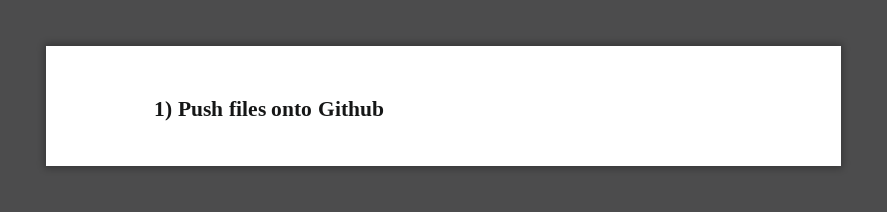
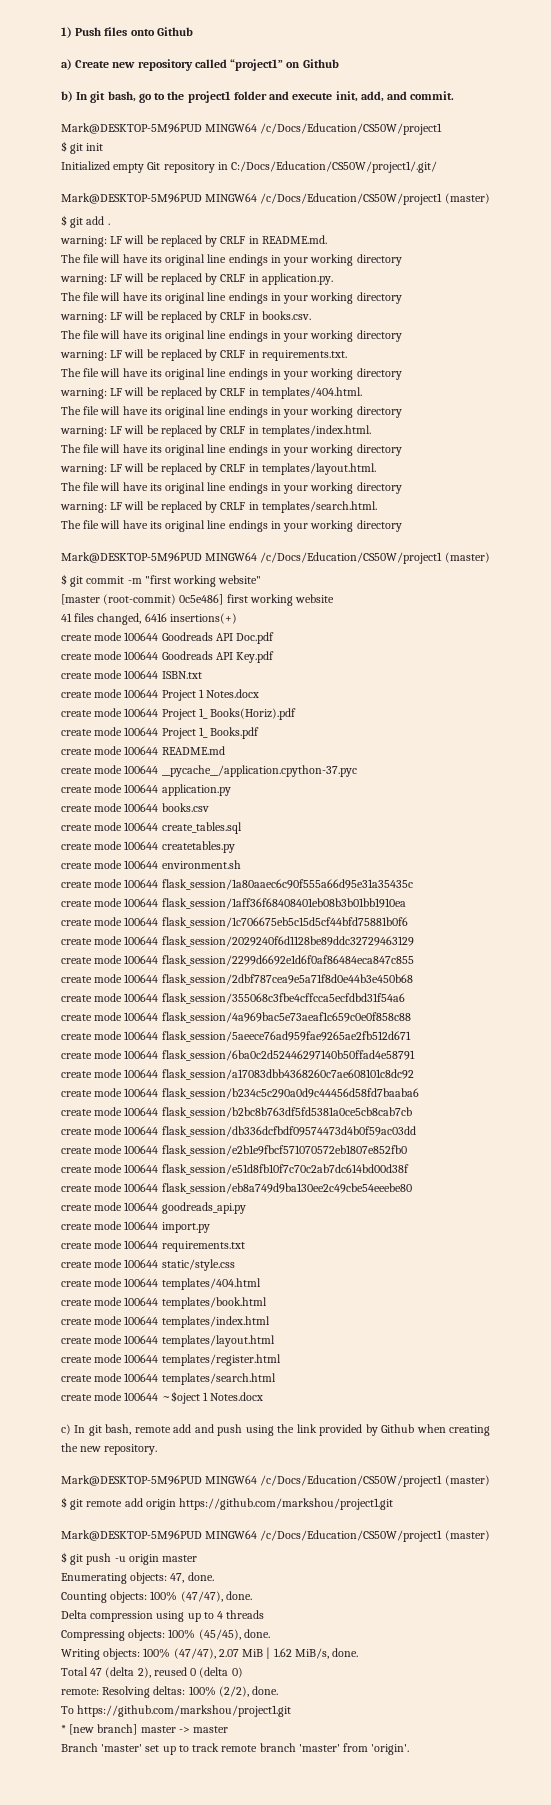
+ a) Create new repository called “project1” on Github
+ b) In git bash, go to the project1 folder and execute init, add, and commit.
+ Mark@DESKTOP-5M96PUD MINGW64 /c/Docs/Education/CS50W/project1
+ $ git init
+ Initialized empty Git repository in C:/Docs/Education/CS50W/project1/.git/
+ Mark@DESKTOP-5M96PUD MINGW64 /c/Docs/Education/CS50W/project1 (master)
+ $ git add .
+ warning: LF will be replaced by CRLF in README.md.
+ The file will have its original line endings in your working directory
+ warning: LF will be replaced by CRLF in application.py.
+ The file will have its original line endings in your working directory
+ warning: LF will be replaced by CRLF in books.csv.
+ The file will have its original line endings in your working directory
+ warning: LF will be replaced by CRLF in requirements.txt.
+ The file will have its original line endings in your working directory
+ warning: LF will be replaced by CRLF in templates/404.html.
+ The file will have its original line endings in your working directory
+ warning: LF will be replaced by CRLF in templates/index.html.
+ The file will have its original line endings in your working directory
+ warning: LF will be replaced by CRLF in templates/layout.html.
+ The file will have its original line endings in your working directory
+ warning: LF will be replaced by CRLF in templates/search.html.
+ The file will have its original line endings in your working directory
+ Mark@DESKTOP-5M96PUD MINGW64 /c/Docs/Education/CS50W/project1 (master)
+ $ git commit -m "first working website"
+ [master (root-commit) 0c5e486] first working website
+ 41 files changed, 6416 insertions(+)
+ create mode 100644 Goodreads API Doc.pdf
+ create mode 100644 Goodreads API Key.pdf
+ create mode 100644 ISBN.txt
+ create mode 100644 Project 1 Notes.docx
+ create mode 100644 Project 1_ Books(Horiz).pdf
+ create mode 100644 Project 1_ Books.pdf
+ create mode 100644 README.md
+ create mode 100644 __pycache__/application.cpython-37.pyc
+ create mode 100644 application.py
+ create mode 100644 books.csv
+ create mode 100644 create_tables.sql
+ create mode 100644 createtables.py
+ create mode 100644 environment.sh
+ create mode 100644 flask_session/1a80aaec6c90f555a66d95e31a35435c
+ create mode 100644 flask_session/1aff36f68408401eb08b3b01bb1910ea
+ create mode 100644 flask_session/1c706675eb5c15d5cf44bfd75881b0f6
+ create mode 100644 flask_session/2029240f6d1128be89ddc32729463129
+ create mode 100644 flask_session/2299d6692e1d6f0af86484eca847c855
+ create mode 100644 flask_session/2dbf787cea9e5a71f8d0e44b3e450b68
+ create mode 100644 flask_session/355068c3fbe4cffcca5ecfdbd31f54a6
+ create mode 100644 flask_session/4a969bac5e73aeaf1c659c0e0f858c88
+ create mode 100644 flask_session/5aeece76ad959fae9265ae2fb512d671
+ create mode 100644 flask_session/6ba0c2d52446297140b50ffad4e58791
+ create mode 100644 flask_session/a17083dbb4368260c7ae608101c8dc92
+ create mode 100644 flask_session/b234c5c290a0d9c44456d58fd7baaba6
+ create mode 100644 flask_session/b2bc8b763df5fd5381a0ce5cb8cab7cb
+ create mode 100644 flask_session/db336dcfbdf09574473d4b0f59ac03dd
+ create mode 100644 flask_session/e2b1e9fbcf571070572eb1807e852fb0
+ create mode 100644 flask_session/e51d8fb10f7c70c2ab7dc614bd00d38f
+ create mode 100644 flask_session/eb8a749d9ba130ee2c49cbe54eeebe80
+ create mode 100644 goodreads_api.py
+ create mode 100644 import.py
+ create mode 100644 requirements.txt
+ create mode 100644 static/style.css
+ create mode 100644 templates/404.html
+ create mode 100644 templates/book.html
+ create mode 100644 templates/index.html
+ create mode 100644 templates/layout.html
+ create mode 100644 templates/register.html
+ create mode 100644 templates/search.html
+ create mode 100644 ~$oject 1 Notes.docx
+ c) In git bash, remote add and push using the link provided by Github when creating the new repository.
+ Mark@DESKTOP-5M96PUD MINGW64 /c/Docs/Education/CS50W/project1 (master)
+ $ git remote add origin https://github.com/markshou/project1.git
+ Mark@DESKTOP-5M96PUD MINGW64 /c/Docs/Education/CS50W/project1 (master)
+ $ git push -u origin master
+ Enumerating objects: 47, done.
+ Counting objects: 100% (47/47), done.
+ Delta compression using up to 4 threads
+ Compressing objects: 100% (45/45), done.
+ Writing objects: 100% (47/47), 2.07 MiB | 1.62 MiB/s, done.
+ Total 47 (delta 2), reused 0 (delta 0)
+ remote: Resolving deltas: 100% (2/2), done.
+ To https://github.com/markshou/project1.git
+ * [new branch] master -> master
+ Branch 'master' set up to track remote branch 'master' from 'origin'.

